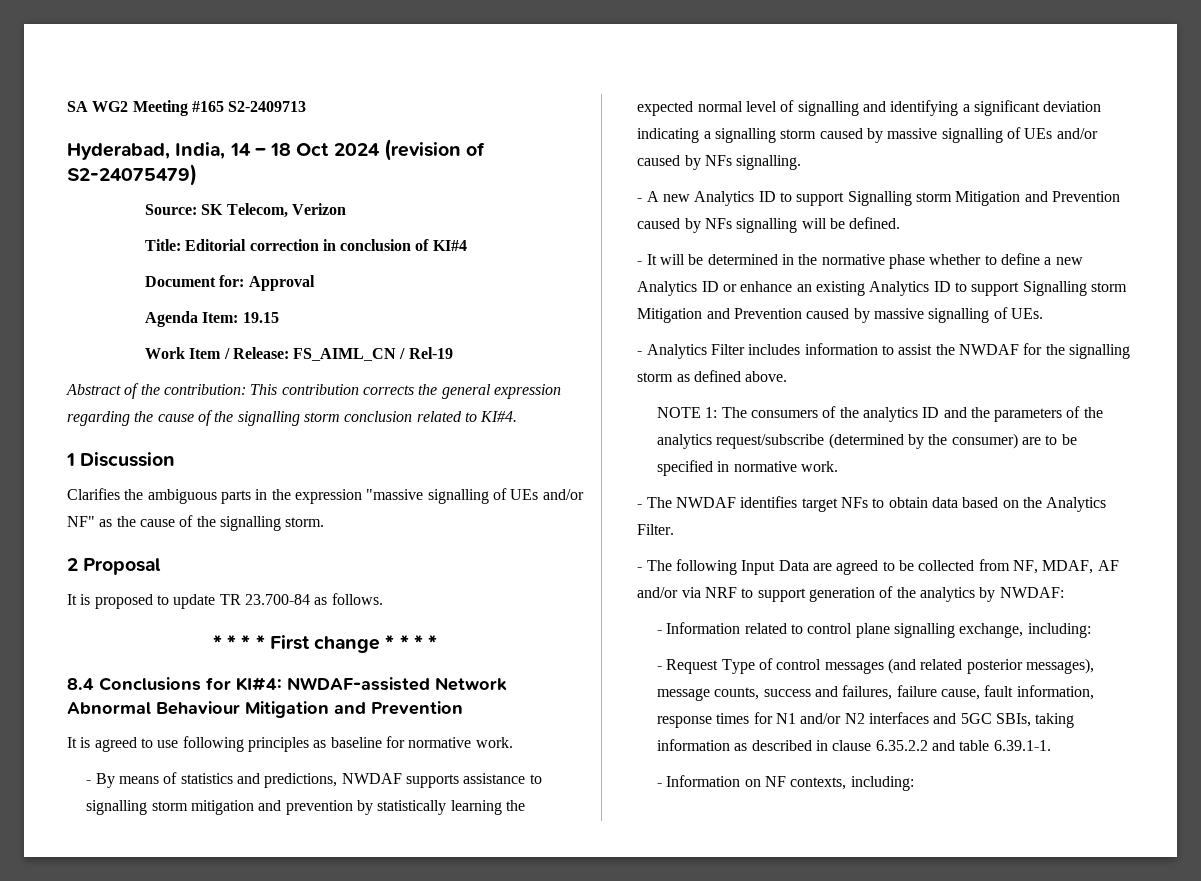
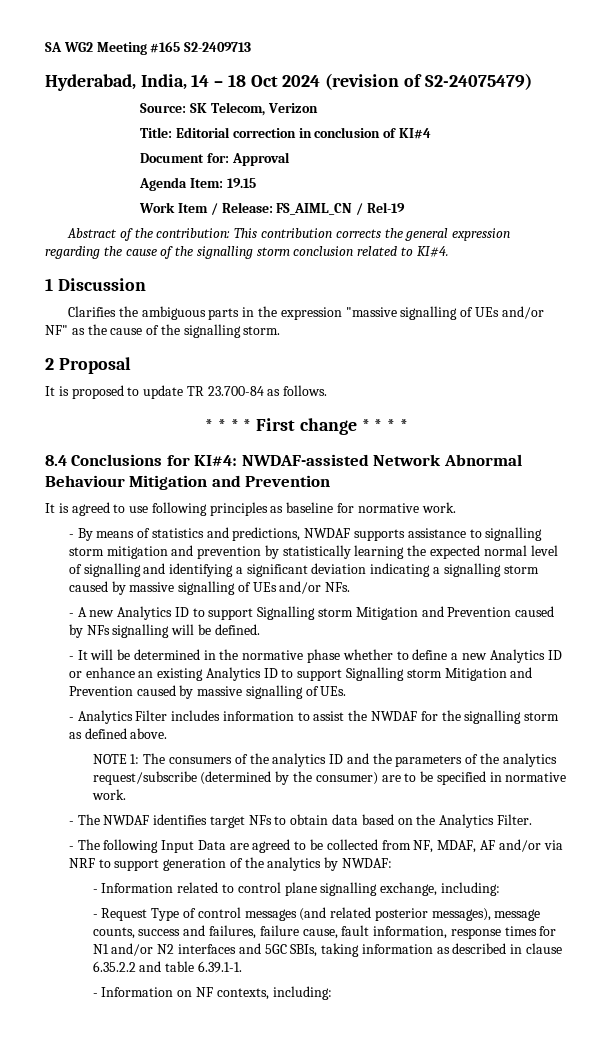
- - By means of statistics and predictions, NWDAF supports assistance to signalling storm mitigation and prevention by statistically learning the expected normal level of signalling and identifying a significant deviation indicating a signalling storm caused by massive signalling of UEs and/or caused by NFs signalling.
+ - By means of statistics and predictions, NWDAF supports assistance to signalling storm mitigation and prevention by statistically learning the expected normal level of signalling and identifying a significant deviation indicating a signalling storm caused by massive signalling of UEs and/or NFs.

